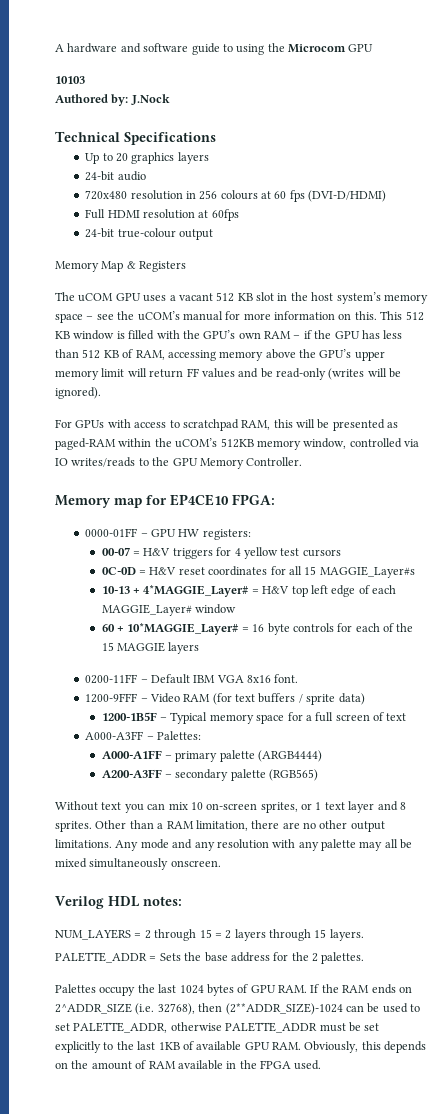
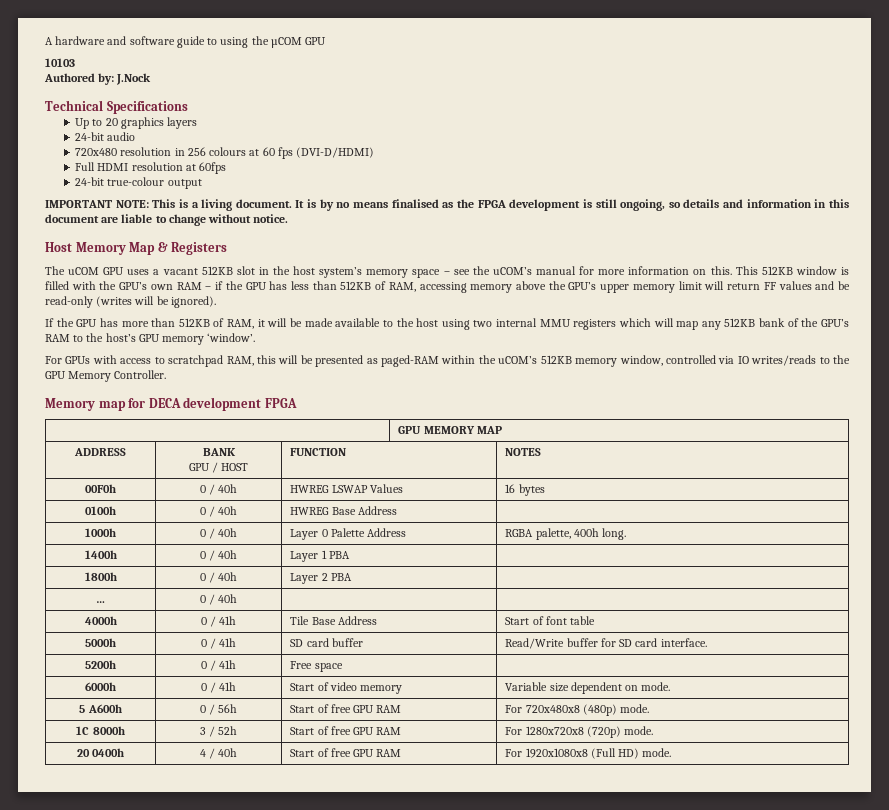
- A hardware and software guide to using the Microcom GPU
+ A hardware and software guide to using the µCOM GPU
- Memory Map & Registers
+ IMPORTANT NOTE: This is a living document. It is by no means finalised as the FPGA development is still ongoing, so details and information in this document are liable to change without notice.
+ Host Memory Map & Registers
- The uCOM GPU uses a vacant 512 KB slot in the host system’s memory space – see the uCOM’s manual for more information on this.
+ The uCOM GPU uses a vacant 512KB slot in the host system’s memory space – see the uCOM’s manual for more information on this.
- This 512 KB window is filled with the GPU’s own RAM – if the GPU has less than 512 KB of RAM, accessing memory above the GPU’s upper memory limit will return FF values and be read-only (writes will be ignored).
+ This 512KB window is filled with the GPU’s own RAM – if the GPU has less than 512KB of RAM, accessing memory above the GPU’s upper memory limit will return FF values and be read-only (writes will be ignored).
+ If the GPU has more than 512KB of RAM, it will be made available to the host using two internal MMU registers which will map any 512KB bank of the GPU’s RAM to the host’s GPU memory ‘window’.
- Memory map for EP4CE10 FPGA:
- 0000-01FF – GPU HW registers:
- 00-07 = H&V triggers for 4 yellow test cursors
- 0C-0D = H&V reset coordinates for all 15 MAGGIE_Layer#s
- 10-13 + 4*MAGGIE_Layer# = H&V top left edge of each MAGGIE_Layer# window
- 60 + 10*MAGGIE_Layer# = 16 byte controls for each of the 15 MAGGIE layers
- 0200-11FF – Default IBM VGA 8x16 font.
- 1200-9FFF – Video RAM (for text buffers / sprite data)
- 1200-1B5F – Typical memory space for a full screen of text
- A000-A3FF – Palettes:
- A000-A1FF – primary palette (ARGB4444)
- A200-A3FF – secondary palette (RGB565)
- Without text you can mix 10 on-screen sprites, or 1 text layer and 8 sprites. Other than a RAM limitation, there are no other output limitations. Any mode and any resolution with any palette may all be mixed simultaneously onscreen.
- Verilog HDL notes:
- NUM_LAYERS = 2 through 15 = 2 layers through 15 layers.
- PALETTE_ADDR = Sets the base address for the 2 palettes.
- Palettes occupy the last 1024 bytes of GPU RAM. If the RAM ends on 2^ADDR_SIZE (i.e. 32768), then (2**ADDR_SIZE)-1024 can be used to set PALETTE_ADDR, otherwise PALETTE_ADDR must be set explicitly to the last 1KB of available GPU RAM. Obviously, this depends on the amount of RAM available in the FPGA used.
+ Memory map for DECA development FPGA
+ | GPU MEMORY MAP
+ ADDRESS | BANK
+ GPU / HOST | FUNCTION | NOTES
+ 00F0h | 0 / 40h | HWREG LSWAP Values | 16 bytes
+ 0100h | 0 / 40h | HWREG Base Address |
+ 1000h | 0 / 40h | Layer 0 Palette Address | RGBA palette, 400h long.
+ 1400h | 0 / 40h | Layer 1 PBA |
+ 1800h | 0 / 40h | Layer 2 PBA |
+ … | 0 / 40h | |
+ 4000h | 0 / 41h | Tile Base Address | Start of font table
+ 5000h | 0 / 41h | SD card buffer | Read/Write buffer for SD card interface.
+ 5200h | 0 / 41h | Free space |
+ 6000h | 0 / 41h | Start of video memory | Variable size dependent on mode.
+ 5 A600h | 0 / 56h | Start of free GPU RAM | For 720x480x8 (480p) mode.
+ 1C 8000h | 3 / 52h | Start of free GPU RAM | For 1280x720x8 (720p) mode.
+ 20 0400h | 4 / 40h | Start of free GPU RAM | For 1920x1080x8 (Full HD) mode.

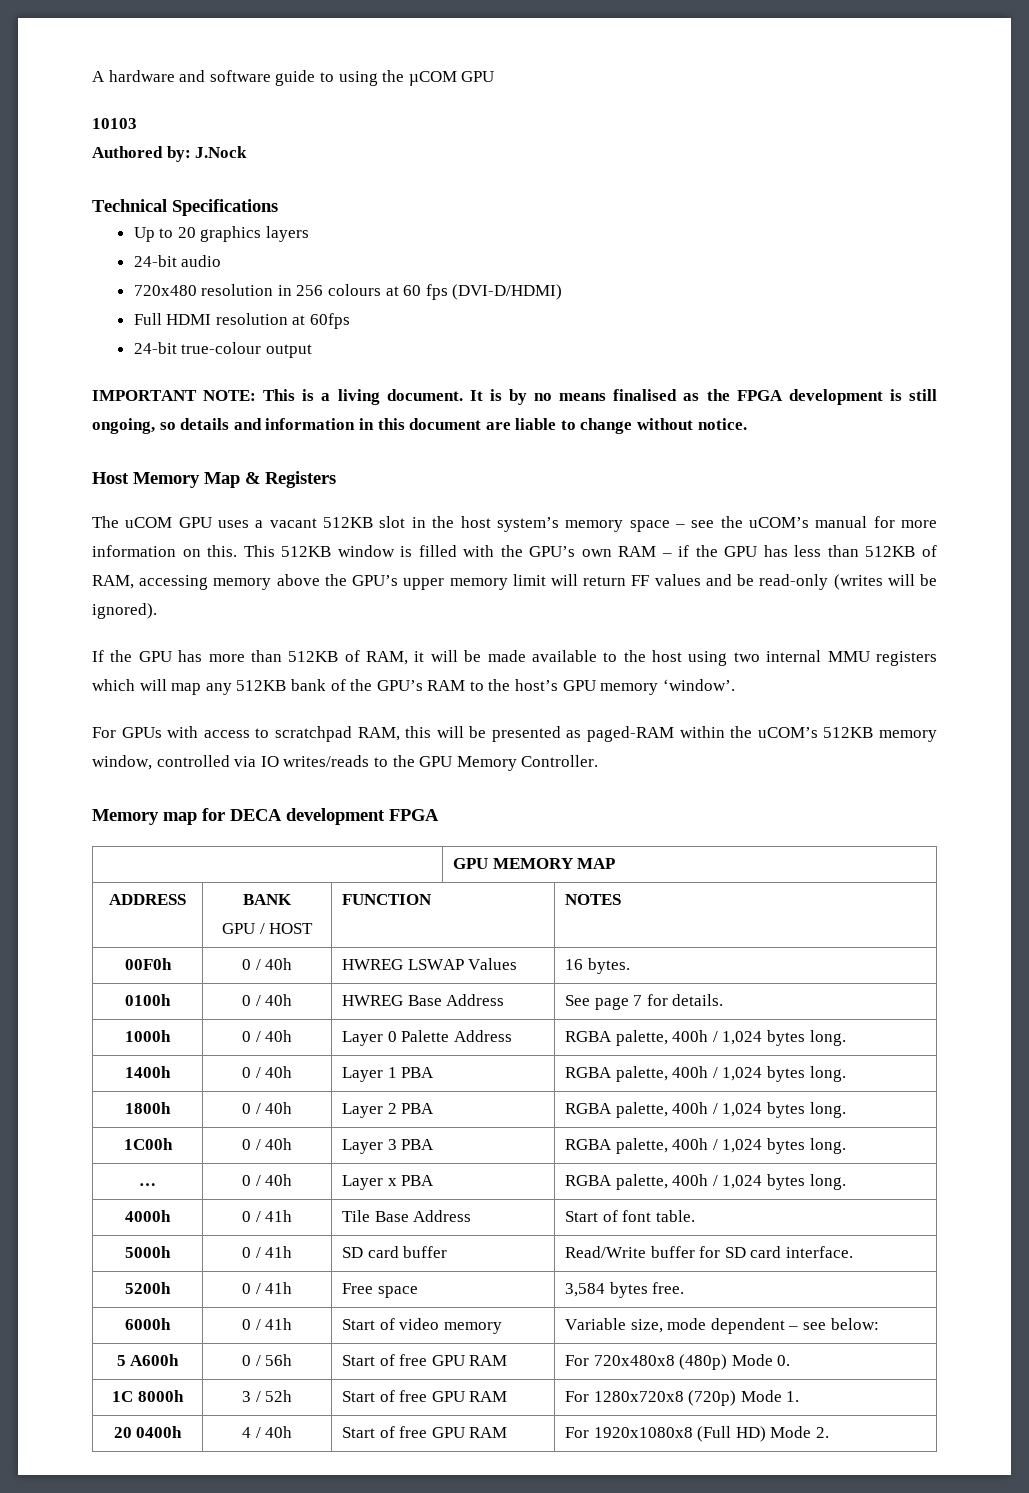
- 00F0h | 0 / 40h | HWREG LSWAP Values | 16 bytes
+ 00F0h | 0 / 40h | HWREG LSWAP Values | 16 bytes.
- 0100h | 0 / 40h | HWREG Base Address |
+ 0100h | 0 / 40h | HWREG Base Address | See page 7 for details.
- 1000h | 0 / 40h | Layer 0 Palette Address | RGBA palette, 400h long.
+ 1000h | 0 / 40h | Layer 0 Palette Address | RGBA palette, 400h / 1,024 bytes long.
- 1400h | 0 / 40h | Layer 1 PBA |
+ 1400h | 0 / 40h | Layer 1 PBA | RGBA palette, 400h / 1,024 bytes long.
- 1800h | 0 / 40h | Layer 2 PBA |
- … | 0 / 40h | |
+ 1800h | 0 / 40h | Layer 2 PBA | RGBA palette, 400h / 1,024 bytes long.
+ 1C00h | 0 / 40h | Layer 3 PBA | RGBA palette, 400h / 1,024 bytes long.
+ … | 0 / 40h | Layer x PBA | RGBA palette, 400h / 1,024 bytes long.
- 4000h | 0 / 41h | Tile Base Address | Start of font table
+ 4000h | 0 / 41h | Tile Base Address | Start of font table.
- 5200h | 0 / 41h | Free space |
+ 5200h | 0 / 41h | Free space | 3,584 bytes free.
- 6000h | 0 / 41h | Start of video memory | Variable size dependent on mode.
+ 6000h | 0 / 41h | Start of video memory | Variable size, mode dependent – see below:
- 5 A600h | 0 / 56h | Start of free GPU RAM | For 720x480x8 (480p) mode.
+ 5 A600h | 0 / 56h | Start of free GPU RAM | For 720x480x8 (480p) Mode 0.
- 1C 8000h | 3 / 52h | Start of free GPU RAM | For 1280x720x8 (720p) mode.
+ 1C 8000h | 3 / 52h | Start of free GPU RAM | For 1280x720x8 (720p) Mode 1.
- 20 0400h | 4 / 40h | Start of free GPU RAM | For 1920x1080x8 (Full HD) mode.
+ 20 0400h | 4 / 40h | Start of free GPU RAM | For 1920x1080x8 (Full HD) Mode 2.

